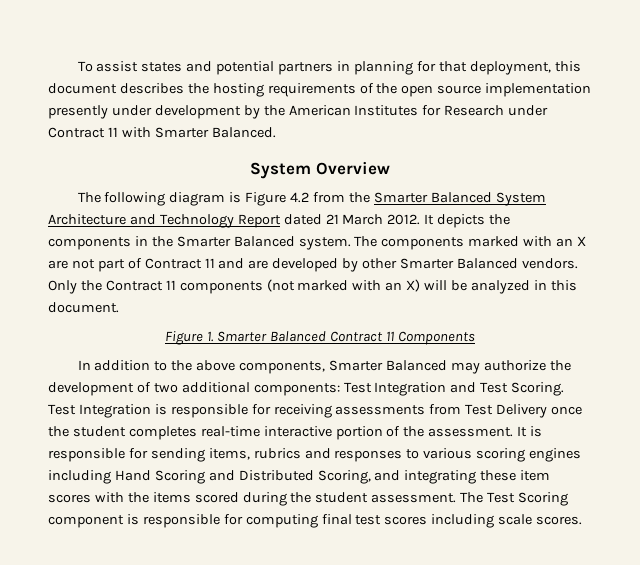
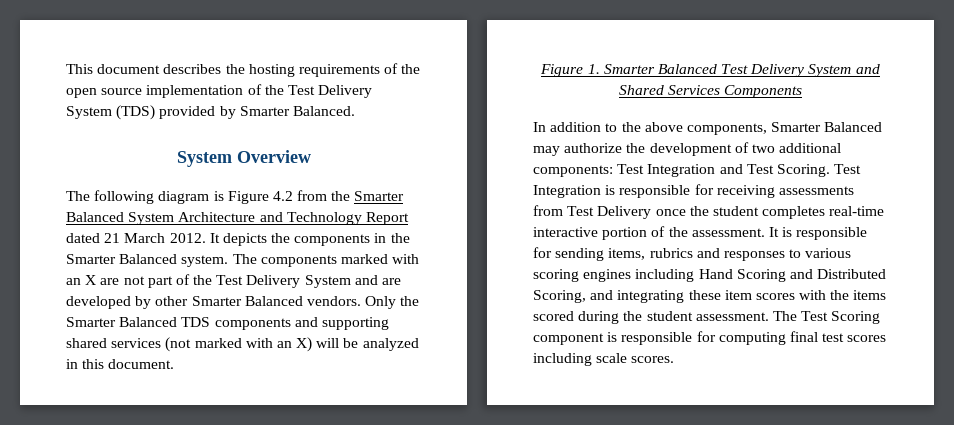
- To assist states and potential partners in planning for that deployment, this document describes the hosting requirements of the open source implementation presently under development by the American Institutes for Research under Contract 11 with Smarter Balanced.
+ This document describes the hosting requirements of the open source implementation of the Test Delivery System (TDS) provided by Smarter Balanced.
- The components marked with an X are not part of Contract 11 and are developed by other Smarter Balanced vendors.
+ The components marked with an X are not part of the Test Delivery System and are developed by other Smarter Balanced vendors.
- Only the Contract 11 components (not marked with an X) will be analyzed in this document.
+ Only the Smarter Balanced TDS components and supporting shared services (not marked with an X) will be analyzed in this document.
- Figure 1. Smarter Balanced Contract 11 Components
+ Figure 1. Smarter Balanced Test Delivery System and Shared Services Components

